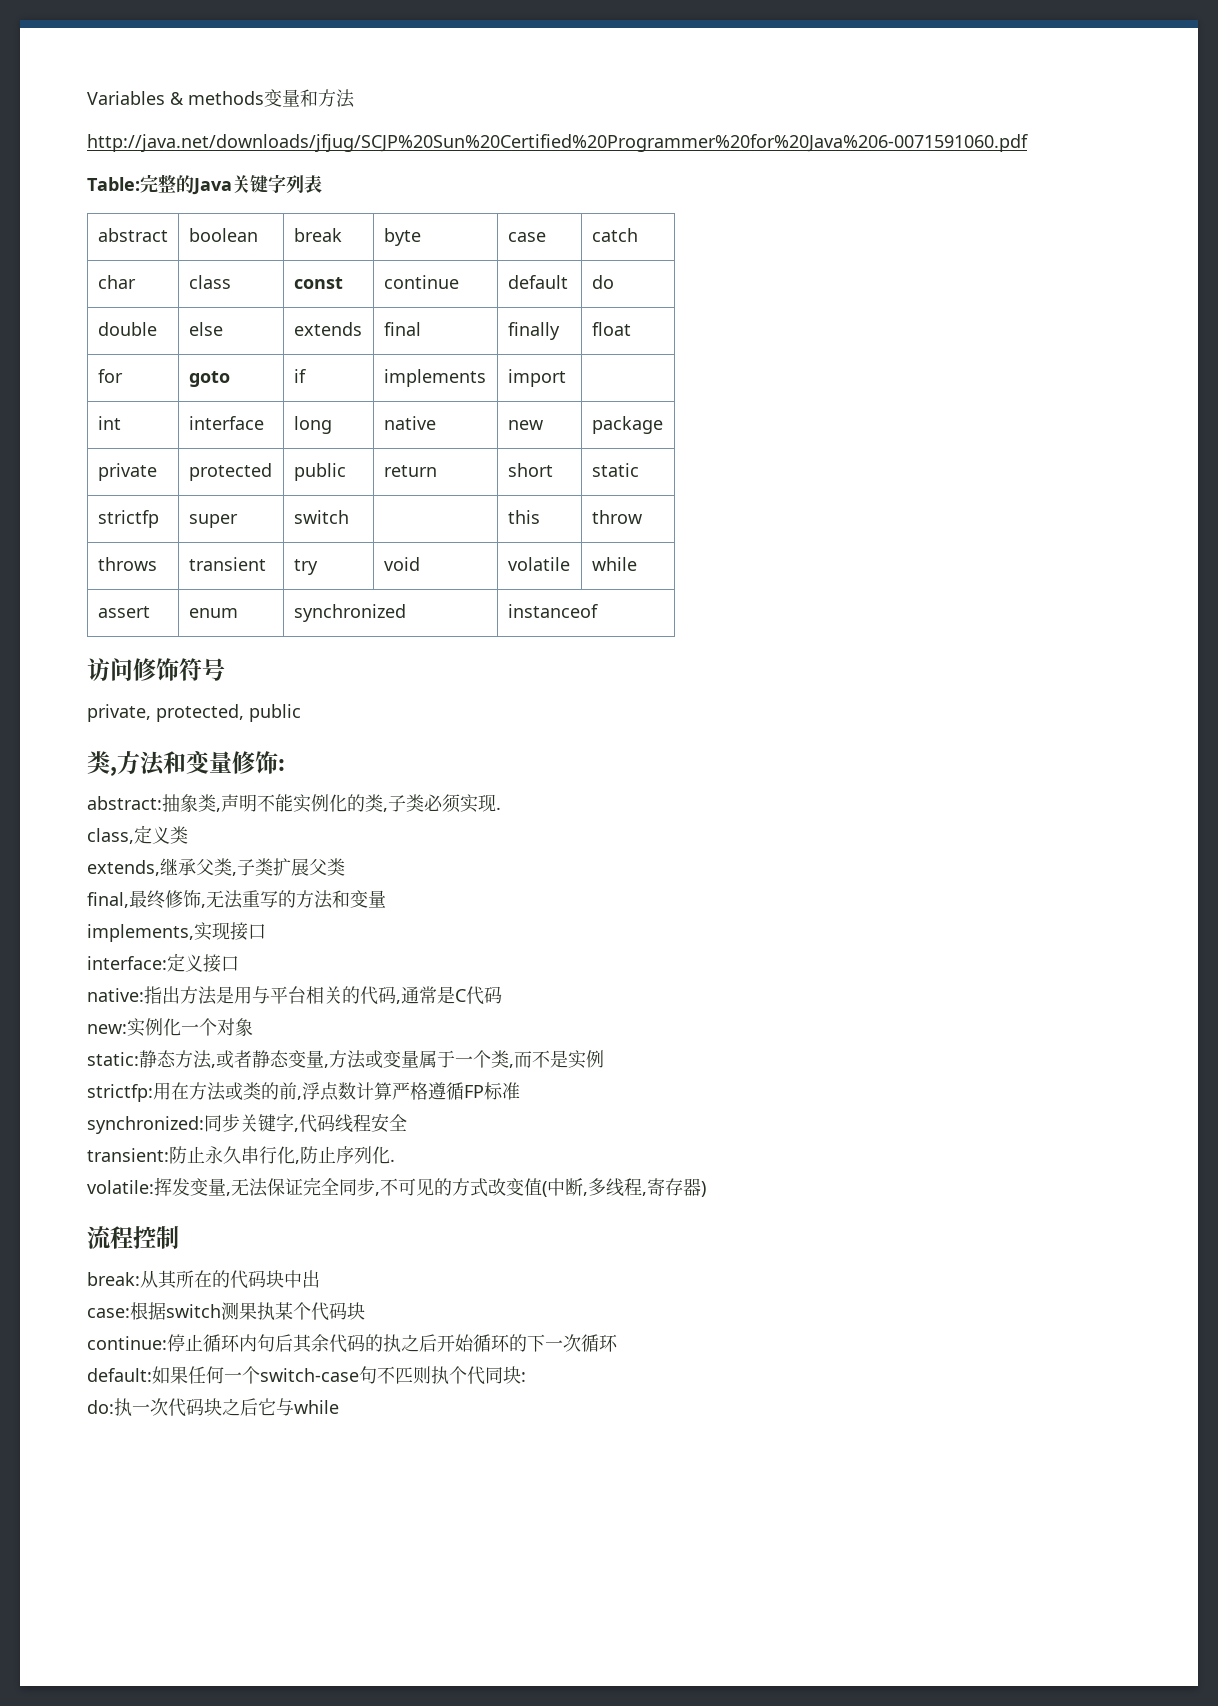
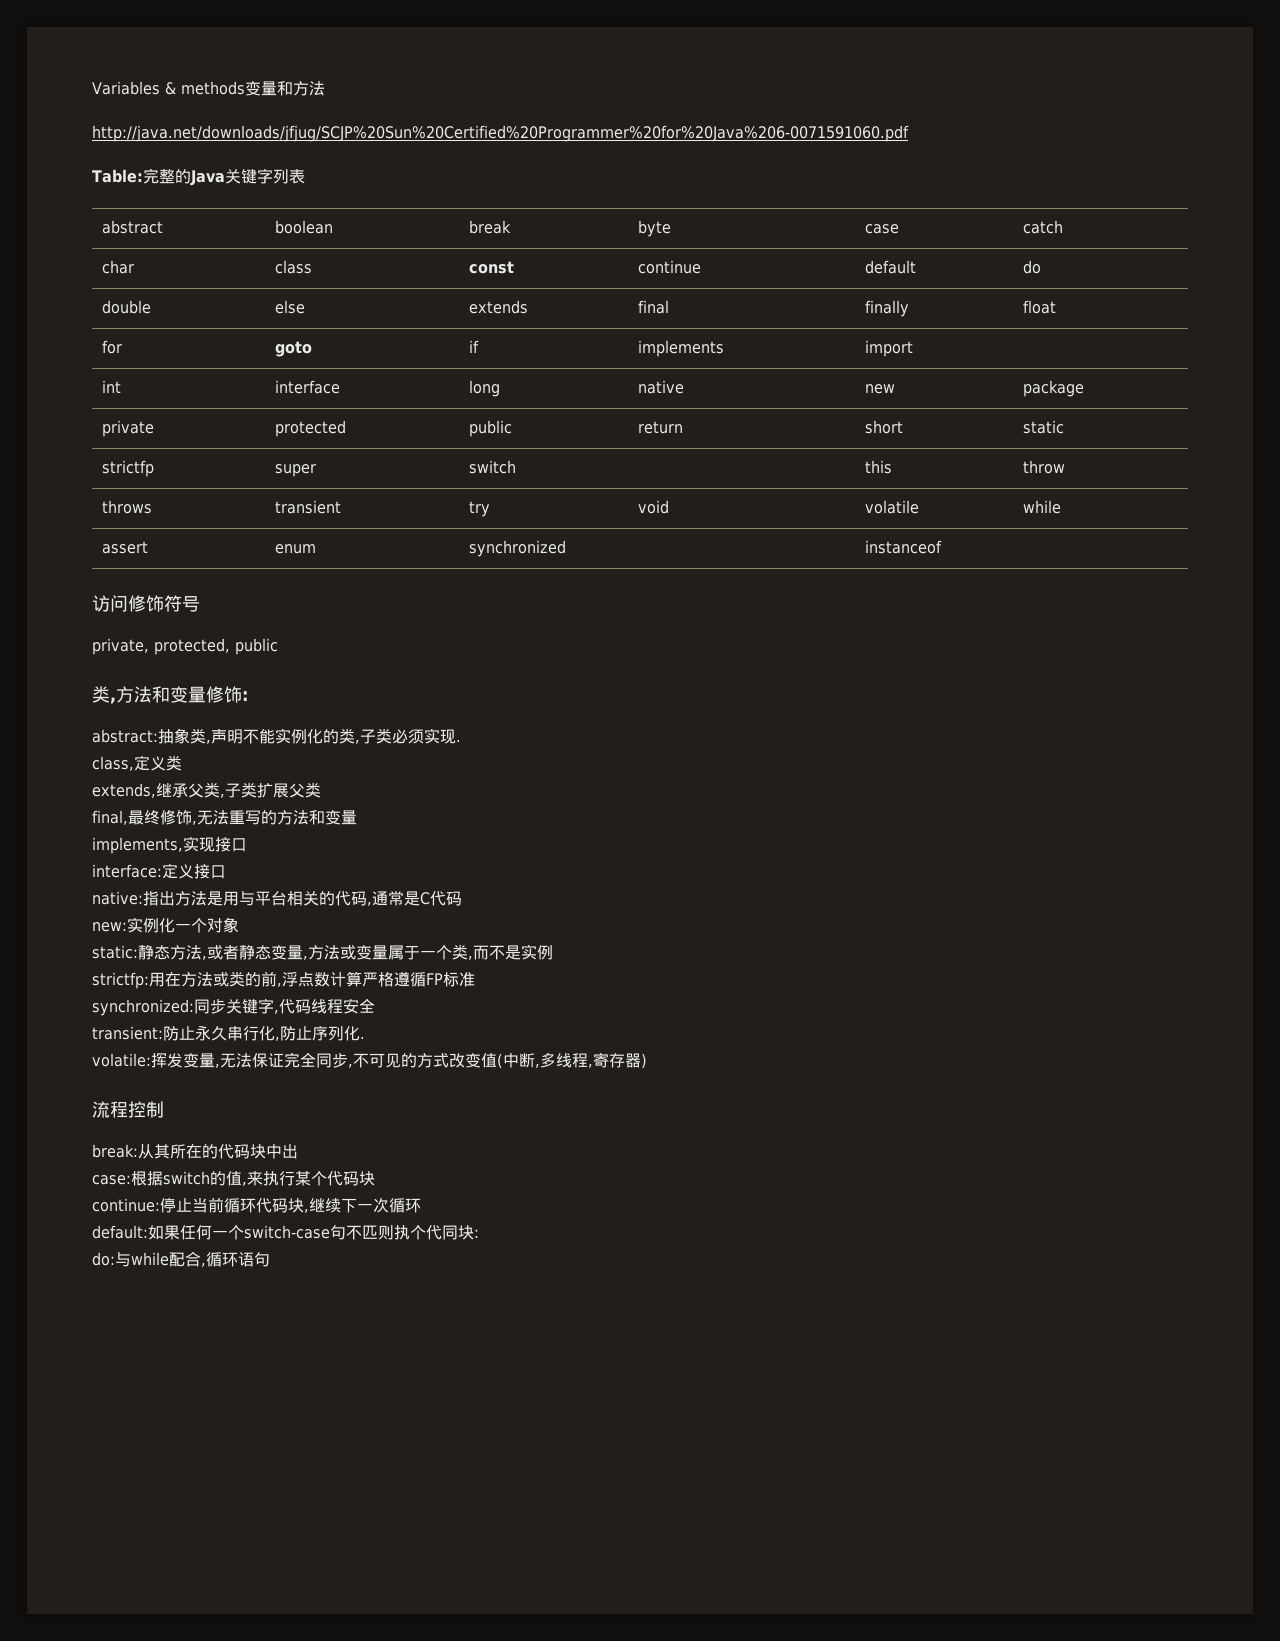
- case:根据switch测果执某个代码块
+ case:根据switch的值,来执行某个代码块
- continue:停止循环内句后其余代码的执之后开始循环的下一次循环
+ continue:停止当前循环代码块,继续下一次循环
- do:执一次代码块之后它与while
+ do:与while配合,循环语句

